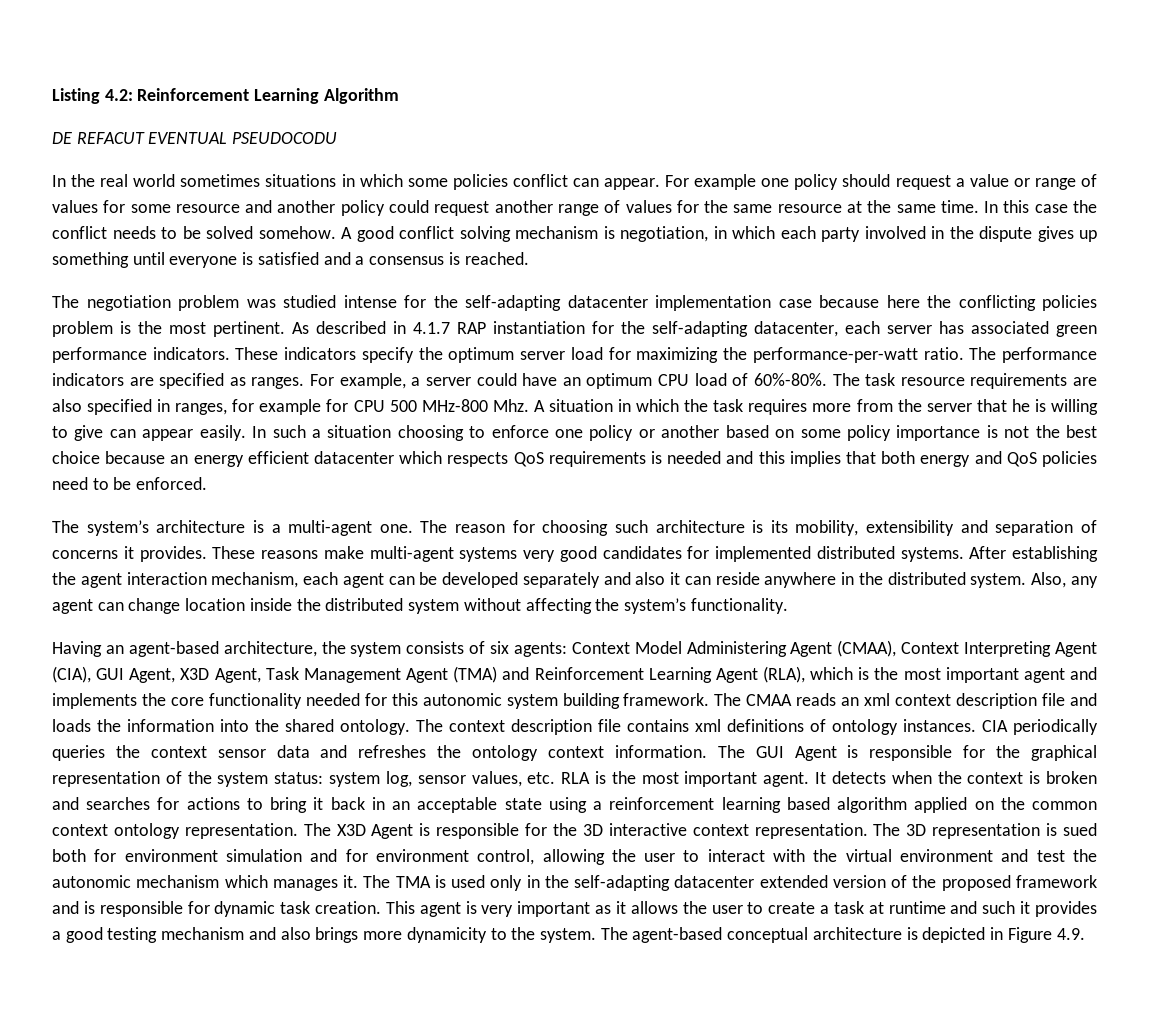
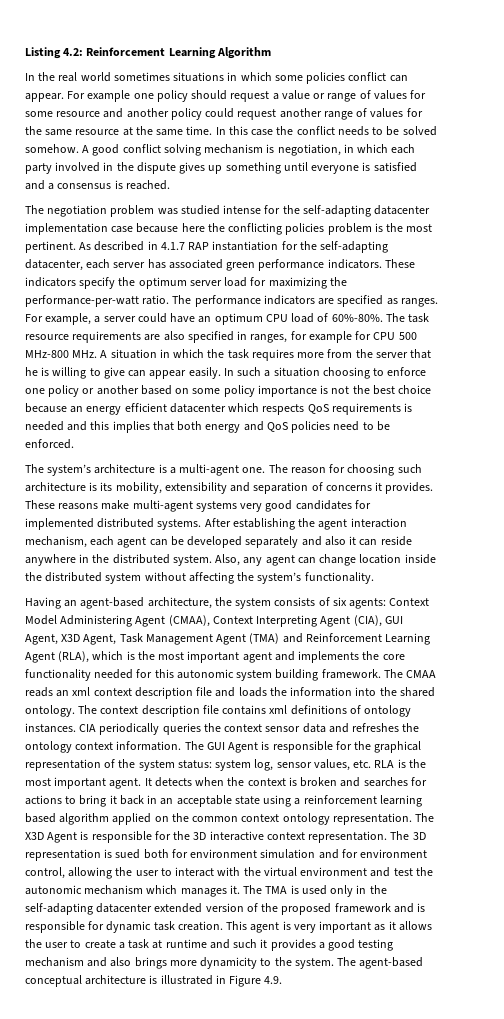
- DE REFACUT EVENTUAL PSEUDOCODU
- The task resource requirements are also specified in ranges, for example for CPU 500 MHz-800 Mhz. A situation in which the task requires more from the server that he is willing to give can appear easily.
+ The task resource requirements are also specified in ranges, for example for CPU 500 MHz-800 MHz. A situation in which the task requires more from the server that he is willing to give can appear easily.
- The agent-based conceptual architecture is depicted in Figure 4.9.
+ The agent-based conceptual architecture is illustrated in Figure 4.9.

